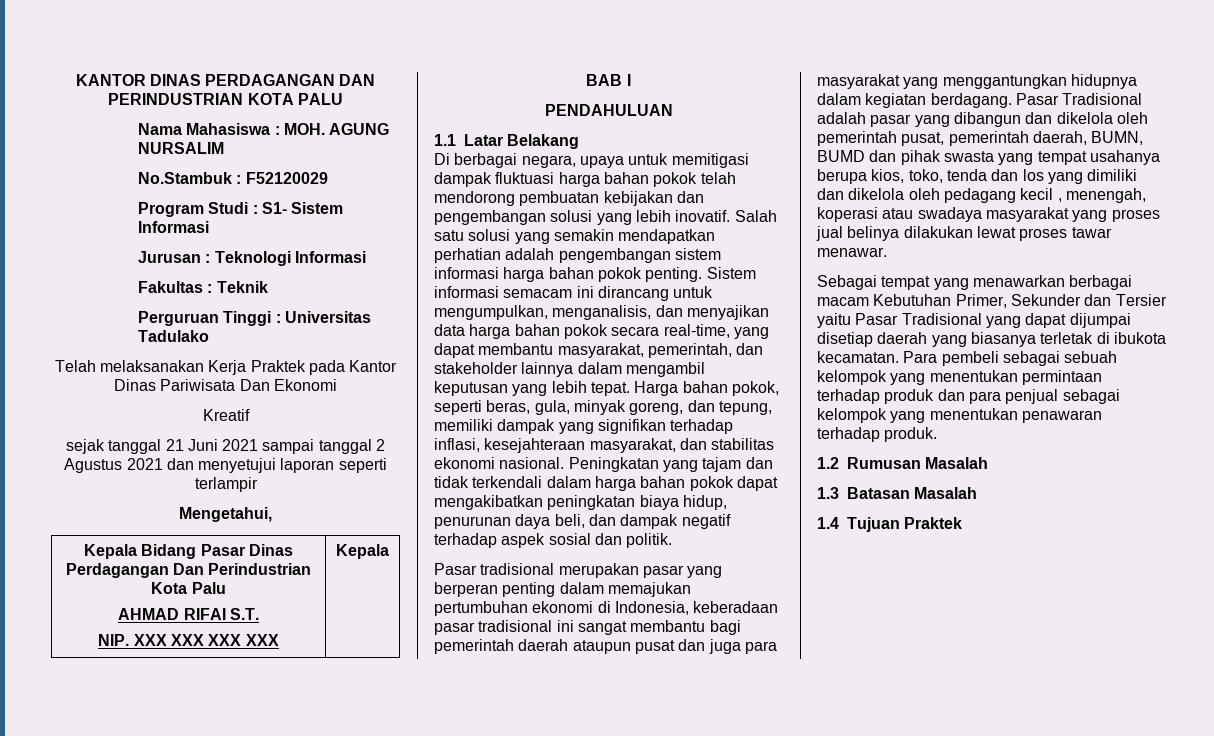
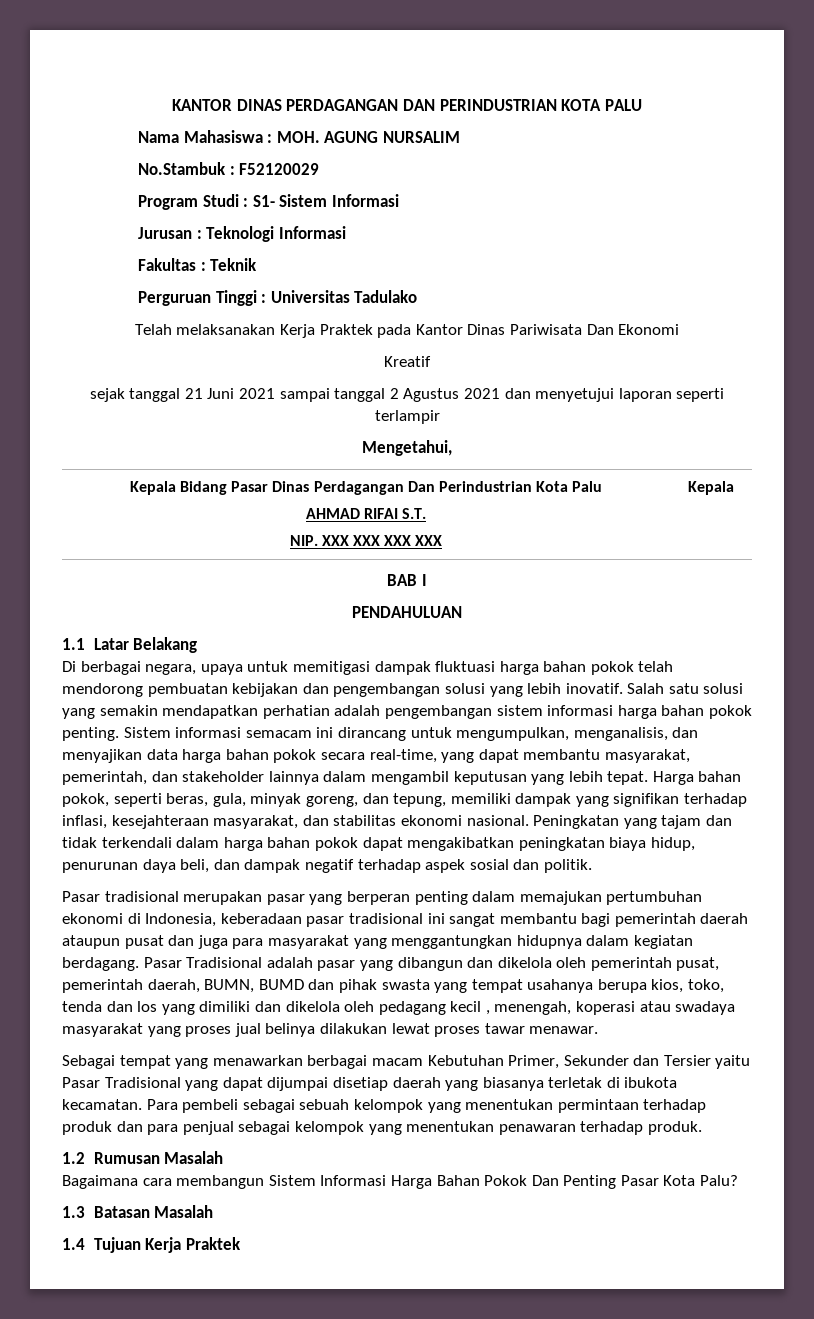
+ Bagaimana cara membangun Sistem Informasi Harga Bahan Pokok Dan Penting Pasar Kota Palu?
- 1.4 Tujuan Praktek
+ 1.4 Tujuan Kerja Praktek

